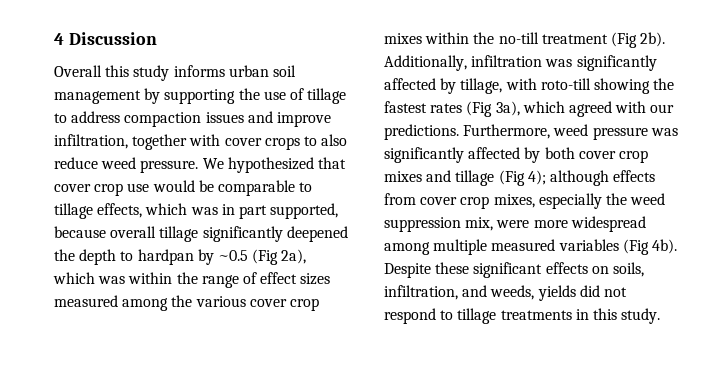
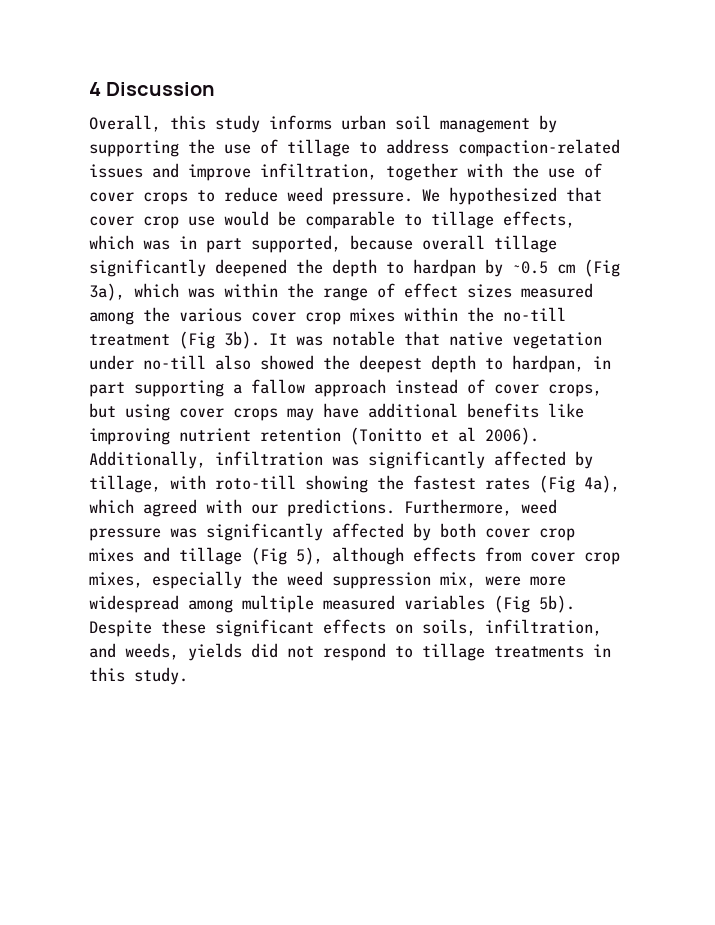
- Overall this study informs urban soil management by supporting the use of tillage to address compaction issues and improve infiltration, together with cover crops to also reduce weed pressure.
+ Overall, this study informs urban soil management by supporting the use of tillage to address compaction-related issues and improve infiltration, together with the use of cover crops to reduce weed pressure.
- We hypothesized that cover crop use would be comparable to tillage effects, which was in part supported, because overall tillage significantly deepened the depth to hardpan by ~0.5 (Fig 2a), which was within the range of effect sizes measured among the various cover crop mixes within the no-till treatment (Fig 2b).
+ We hypothesized that cover crop use would be comparable to tillage effects, which was in part supported, because overall tillage significantly deepened the depth to hardpan by ~0.5 cm (Fig 3a), which was within the range of effect sizes measured among the various cover crop mixes within the no-till treatment (Fig 3b). It was notable that native vegetation under no-till also showed the deepest depth to hardpan, in part supporting a fallow approach instead of cover crops, but using cover crops may have additional benefits like improving nutrient retention (Tonitto et al 2006).
- Additionally, infiltration was significantly affected by tillage, with roto-till showing the fastest rates (Fig 3a), which agreed with our predictions.
+ Additionally, infiltration was significantly affected by tillage, with roto-till showing the fastest rates (Fig 4a), which agreed with our predictions.
- Furthermore, weed pressure was significantly affected by both cover crop mixes and tillage (Fig 4); although effects from cover crop mixes, especially the weed suppression mix, were more widespread among multiple measured variables (Fig 4b).
+ Furthermore, weed pressure was significantly affected by both cover crop mixes and tillage (Fig 5), although effects from cover crop mixes, especially the weed suppression mix, were more widespread among multiple measured variables (Fig 5b).

